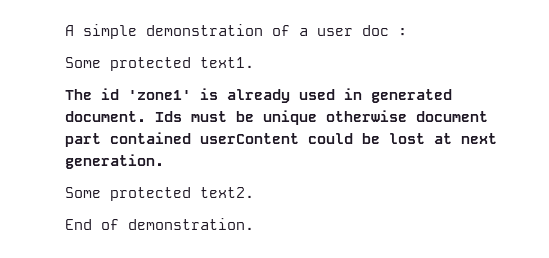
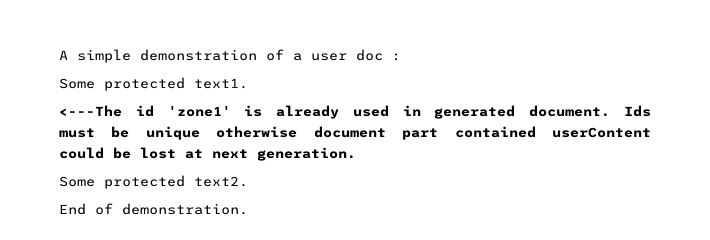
- The id 'zone1' is already used in generated document.
+ <---The id 'zone1' is already used in generated document.

